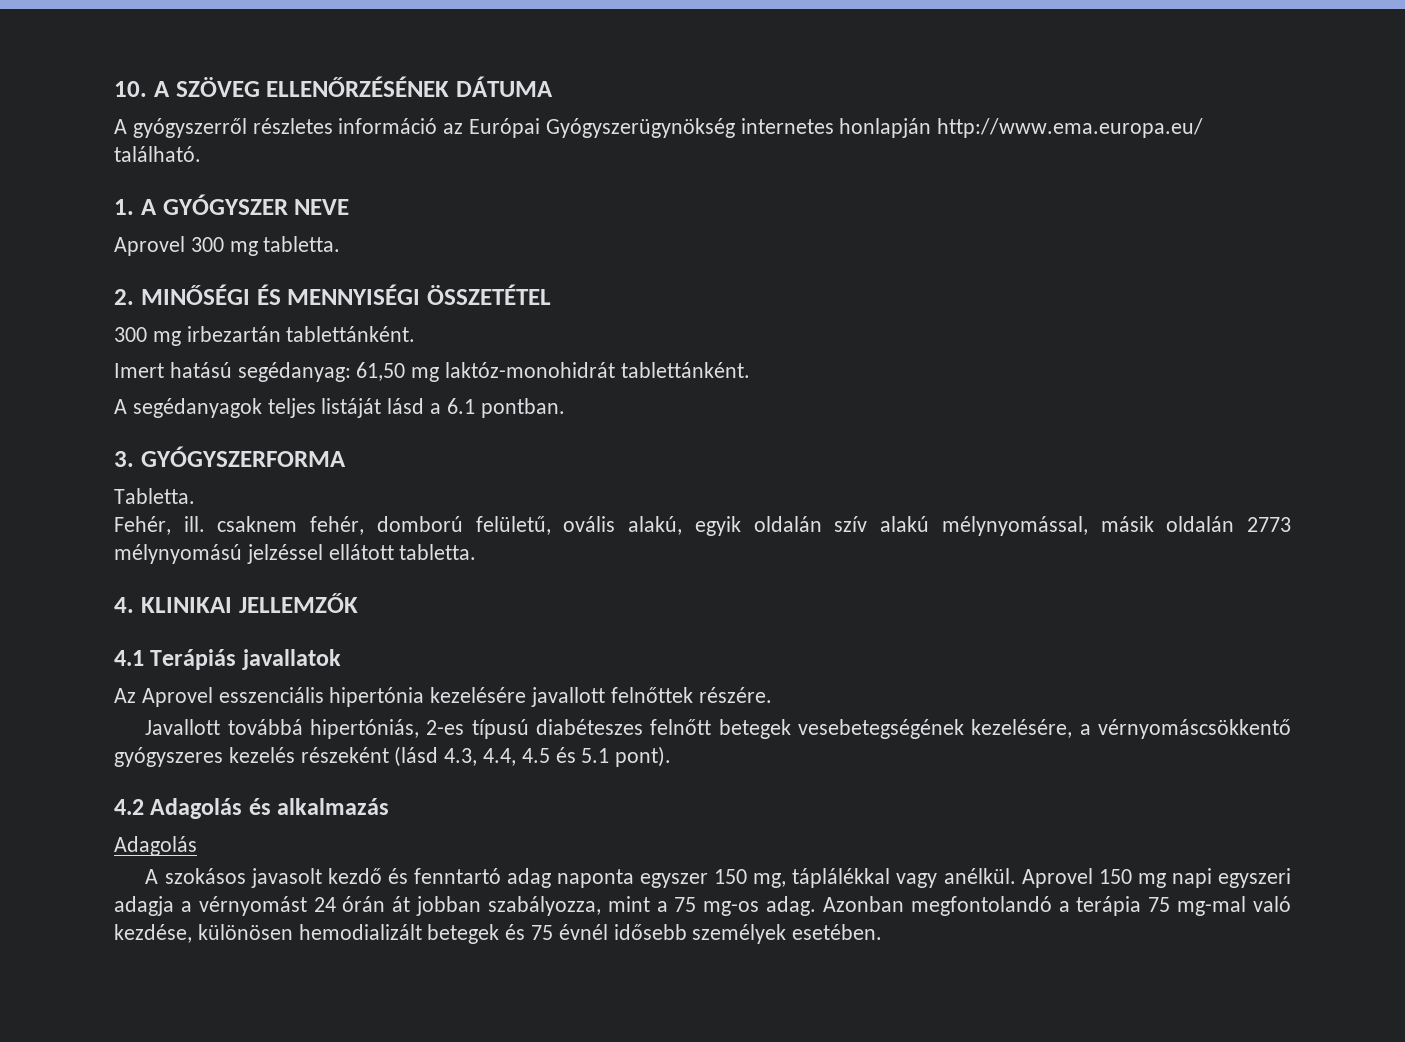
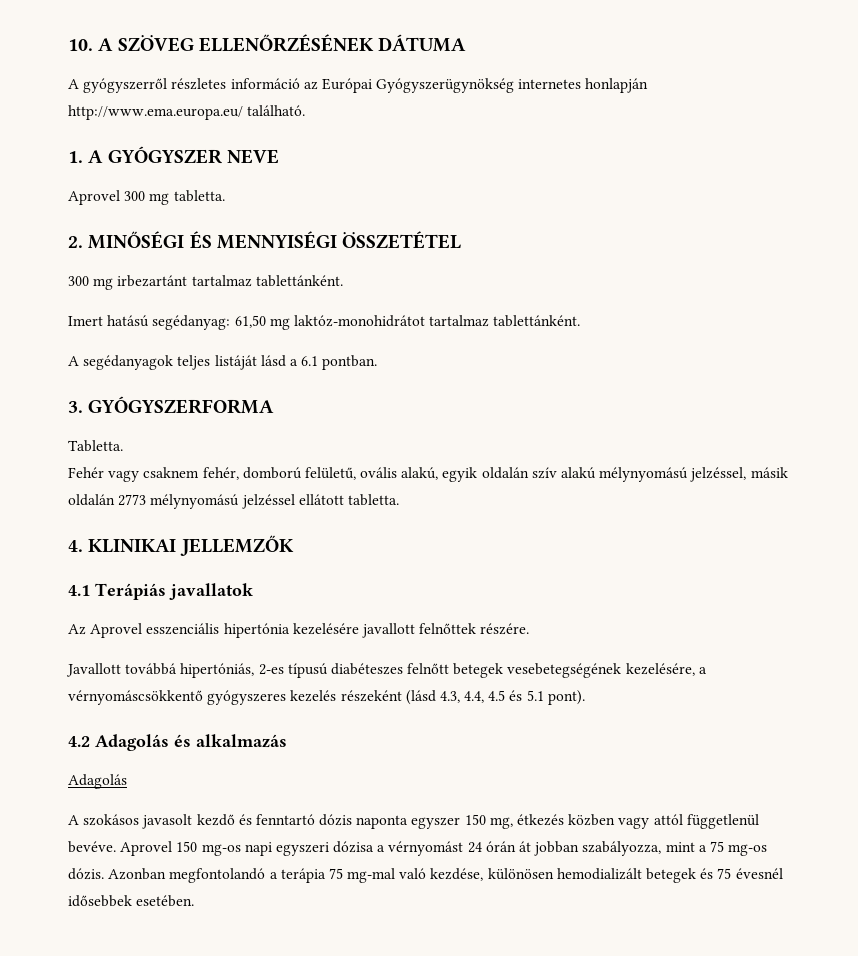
- 300 mg irbezartán tablettánként.
+ 300 mg irbezartánt tartalmaz tablettánként.
- Imert hatású segédanyag: 61,50 mg laktóz-monohidrát tablettánként.
+ Imert hatású segédanyag: 61,50 mg laktóz-monohidrátot tartalmaz tablettánként.
- Fehér, ill. csaknem fehér, domború felületű, ovális alakú, egyik oldalán szív alakú mélynyomással, másik oldalán 2773 mélynyomású jelzéssel ellátott tabletta.
+ Fehér vagy csaknem fehér, domború felületű, ovális alakú, egyik oldalán szív alakú mélynyomású jelzéssel, másik oldalán 2773 mélynyomású jelzéssel ellátott tabletta.
- A szokásos javasolt kezdő és fenntartó adag naponta egyszer 150 mg, táplálékkal vagy anélkül.
+ A szokásos javasolt kezdő és fenntartó dózis naponta egyszer 150 mg, étkezés közben vagy attól függetlenül bevéve.
- Aprovel 150 mg napi egyszeri adagja a vérnyomást 24 órán át jobban szabályozza, mint a 75 mg-os adag.
+ Aprovel 150 mg-os napi egyszeri dózisa a vérnyomást 24 órán át jobban szabályozza, mint a 75 mg-os dózis.
- Azonban megfontolandó a terápia 75 mg-mal való kezdése, különösen hemodializált betegek és 75 évnél idősebb személyek esetében.
+ Azonban megfontolandó a terápia 75 mg-mal való kezdése, különösen hemodializált betegek és 75 évesnél idősebbek esetében.

